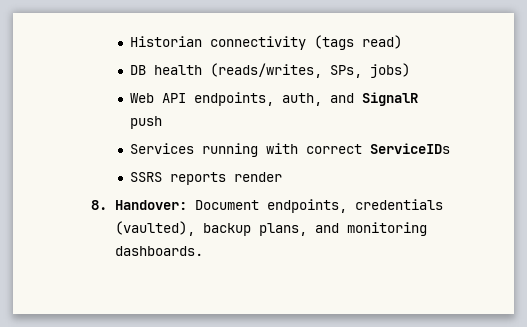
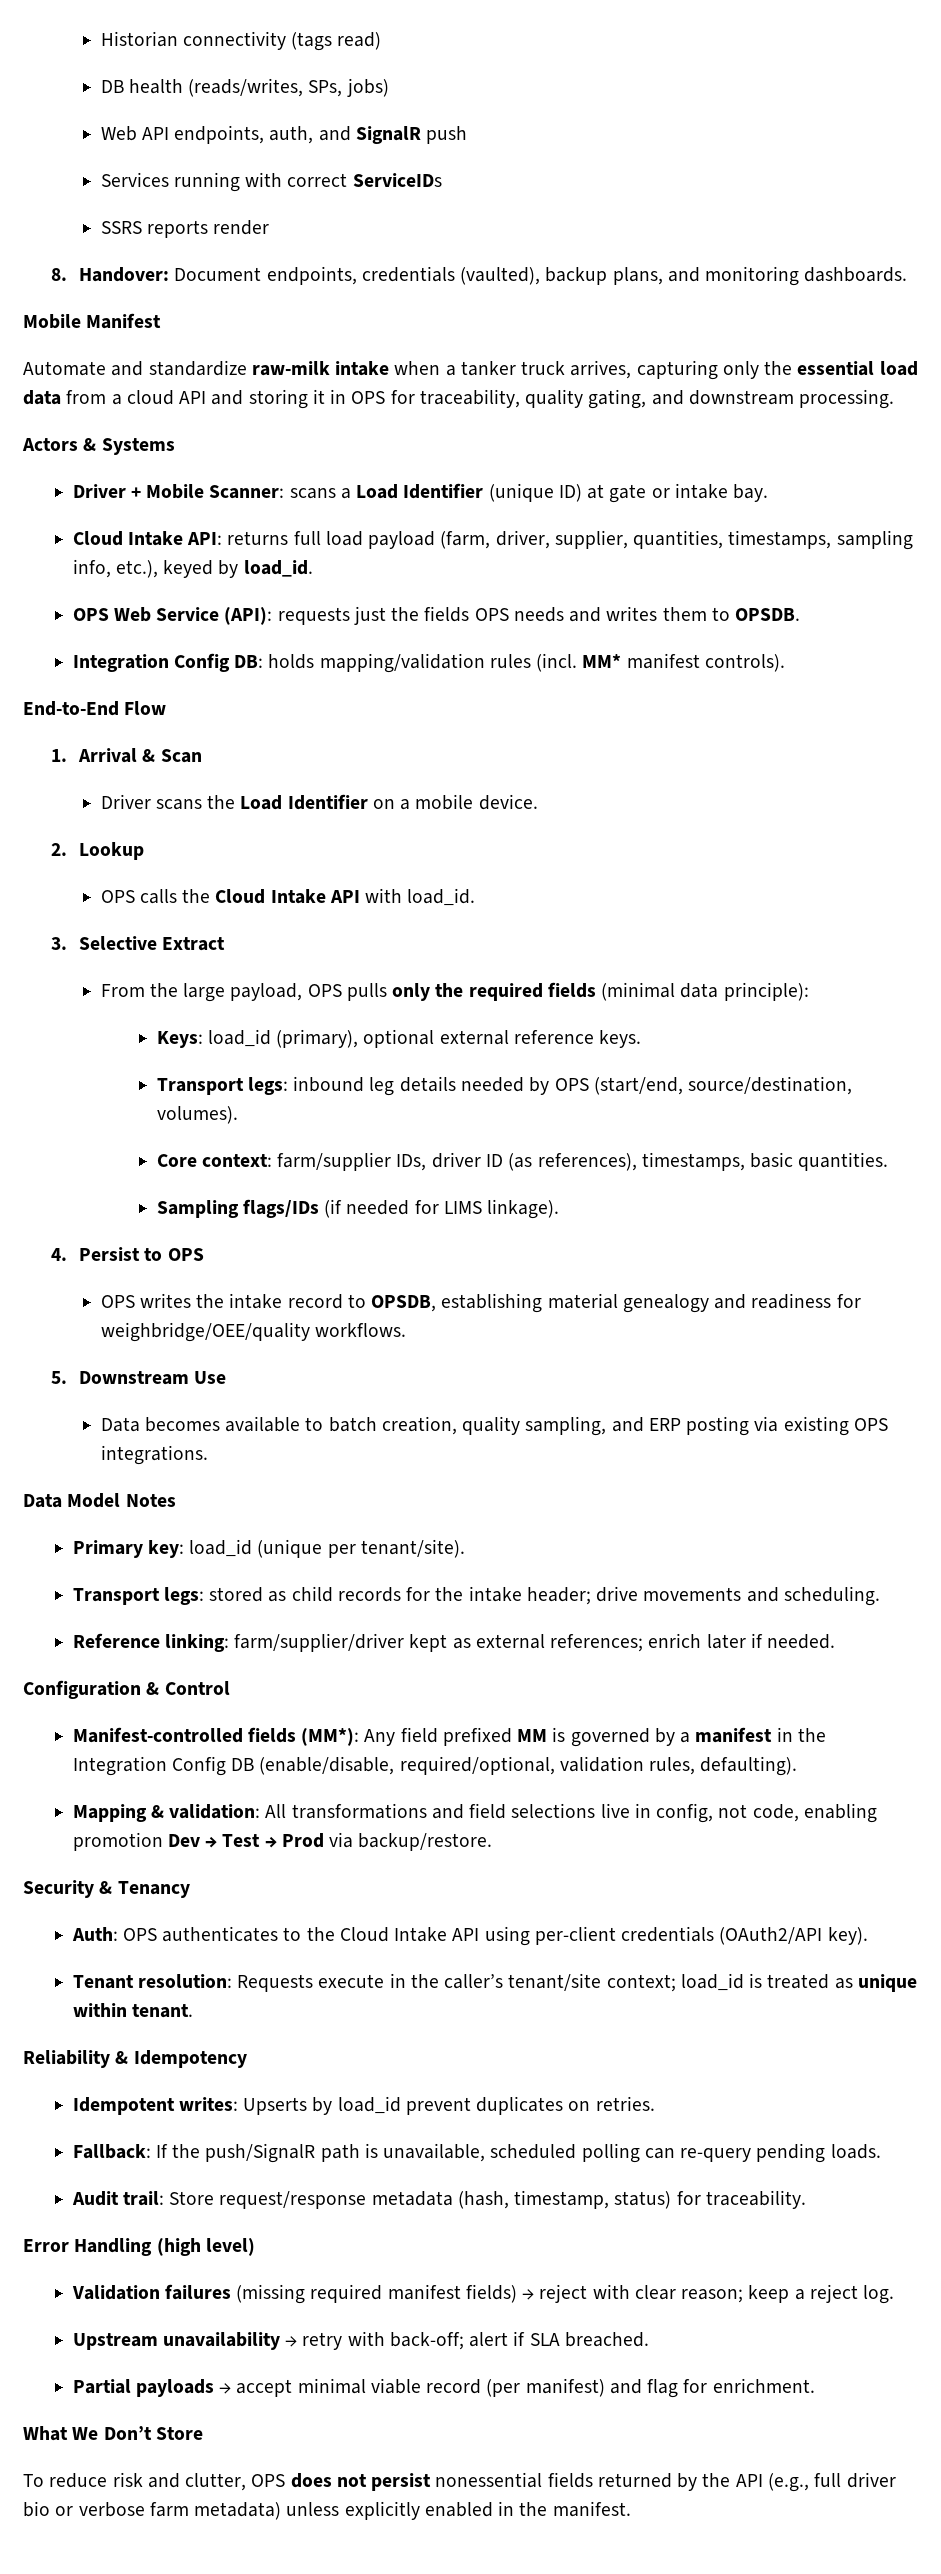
+ Mobile Manifest
+ Automate and standardize raw-milk intake when a tanker truck arrives, capturing only the essential load data from a cloud API and storing it in OPS for traceability, quality gating, and downstream processing.
+ Actors & Systems
+ Driver + Mobile Scanner: scans a Load Identifier (unique ID) at gate or intake bay.
+ Cloud Intake API: returns full load payload (farm, driver, supplier, quantities, timestamps, sampling info, etc.), keyed by load_id.
+ OPS Web Service (API): requests just the fields OPS needs and writes them to OPSDB.
+ Integration Config DB: holds mapping/validation rules (incl. MM* manifest controls).
+ End-to-End Flow
+ 1. Arrival & Scan
+ Driver scans the Load Identifier on a mobile device.
+ 2. Lookup
+ OPS calls the Cloud Intake API with load_id.
+ 3. Selective Extract
+ From the large payload, OPS pulls only the required fields (minimal data principle):
+ Keys: load_id (primary), optional external reference keys.
+ Transport legs: inbound leg details needed by OPS (start/end, source/destination, volumes).
+ Core context: farm/supplier IDs, driver ID (as references), timestamps, basic quantities.
+ Sampling flags/IDs (if needed for LIMS linkage).
+ 4. Persist to OPS
+ OPS writes the intake record to OPSDB, establishing material genealogy and readiness for weighbridge/OEE/quality workflows.
+ 5. Downstream Use
+ Data becomes available to batch creation, quality sampling, and ERP posting via existing OPS integrations.
+ Data Model Notes
+ Primary key: load_id (unique per tenant/site).
+ Transport legs: stored as child records for the intake header; drive movements and scheduling.
+ Reference linking: farm/supplier/driver kept as external references; enrich later if needed.
+ Configuration & Control
+ Manifest-controlled fields (MM*): Any field prefixed MM is governed by a manifest in the Integration Config DB (enable/disable, required/optional, validation rules, defaulting).
+ Mapping & validation: All transformations and field selections live in config, not code, enabling promotion Dev → Test → Prod via backup/restore.
+ Security & Tenancy
+ Auth: OPS authenticates to the Cloud Intake API using per-client credentials (OAuth2/API key).
+ Tenant resolution: Requests execute in the caller’s tenant/site context; load_id is treated as unique within tenant.
+ Reliability & Idempotency
+ Idempotent writes: Upserts by load_id prevent duplicates on retries.
+ Fallback: If the push/SignalR path is unavailable, scheduled polling can re-query pending loads.
+ Audit trail: Store request/response metadata (hash, timestamp, status) for traceability.
+ Error Handling (high level)
+ Validation failures (missing required manifest fields) → reject with clear reason; keep a reject log.
+ Upstream unavailability → retry with back-off; alert if SLA breached.
+ Partial payloads → accept minimal viable record (per manifest) and flag for enrichment.
+ What We Don’t Store
+ To reduce risk and clutter, OPS does not persist nonessential fields returned by the API (e.g., full driver bio or verbose farm metadata) unless explicitly enabled in the manifest.

